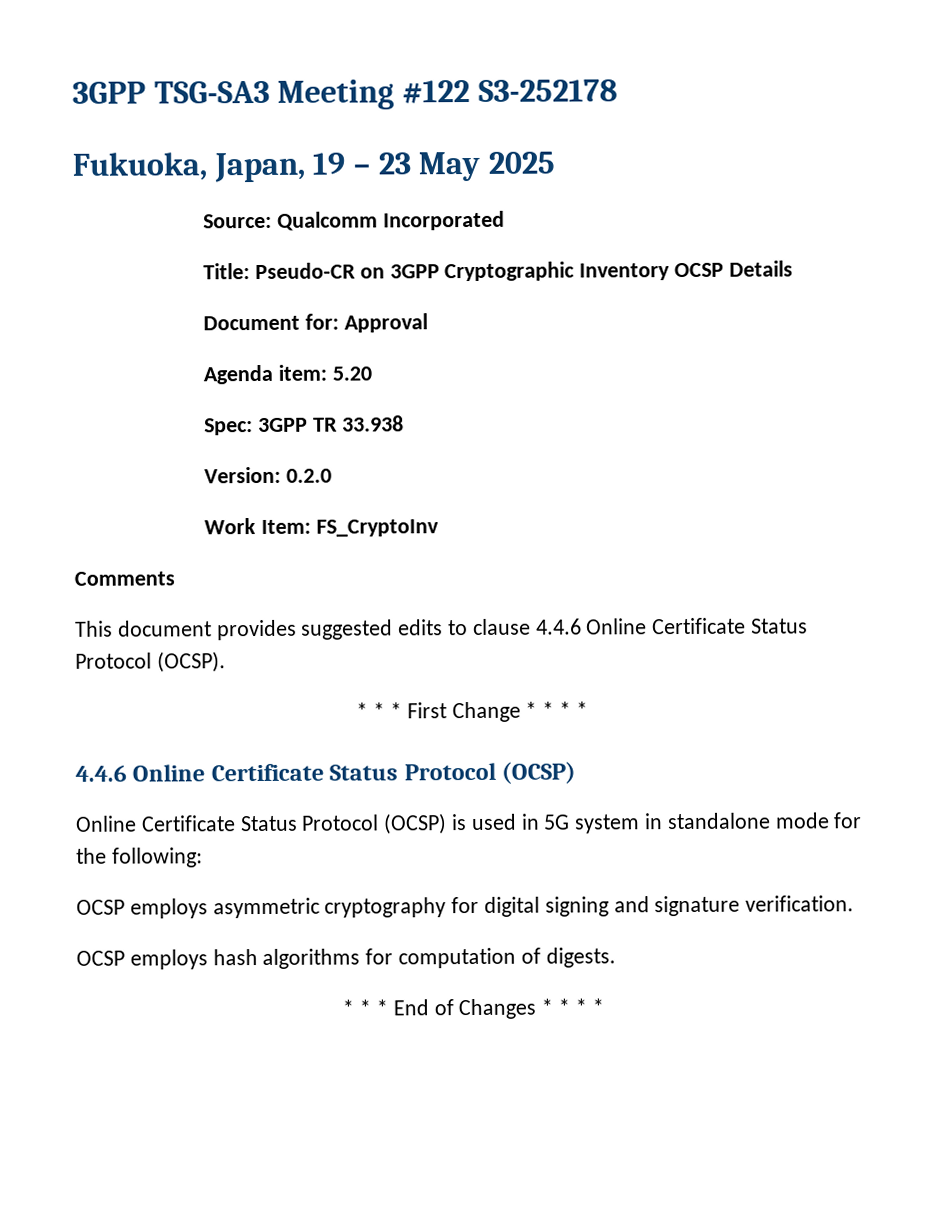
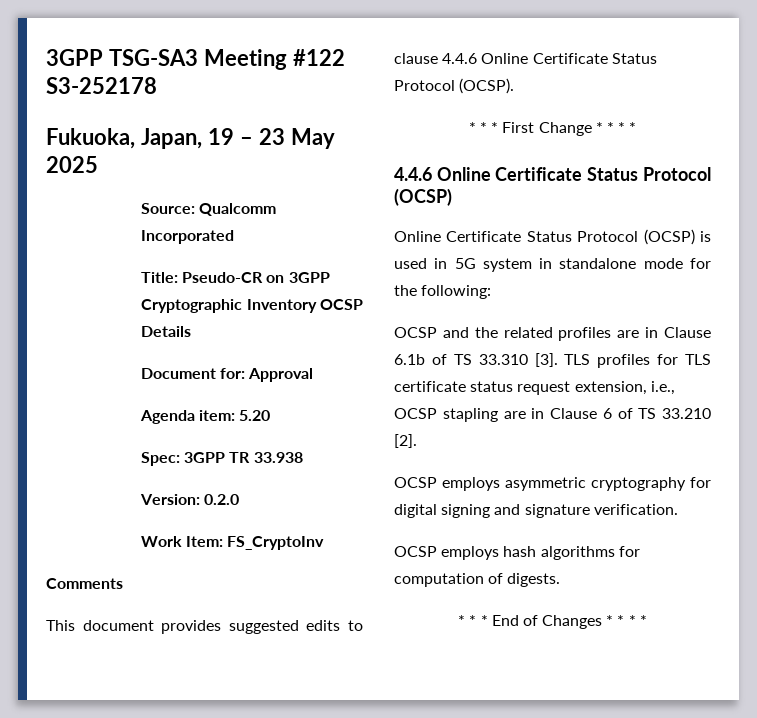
+ OCSP and the related profiles are in Clause 6.1b of TS 33.310 [3]. TLS profiles for TLS certificate status request extension, i.e., OCSP stapling are in Clause 6 of TS 33.210 [2].

